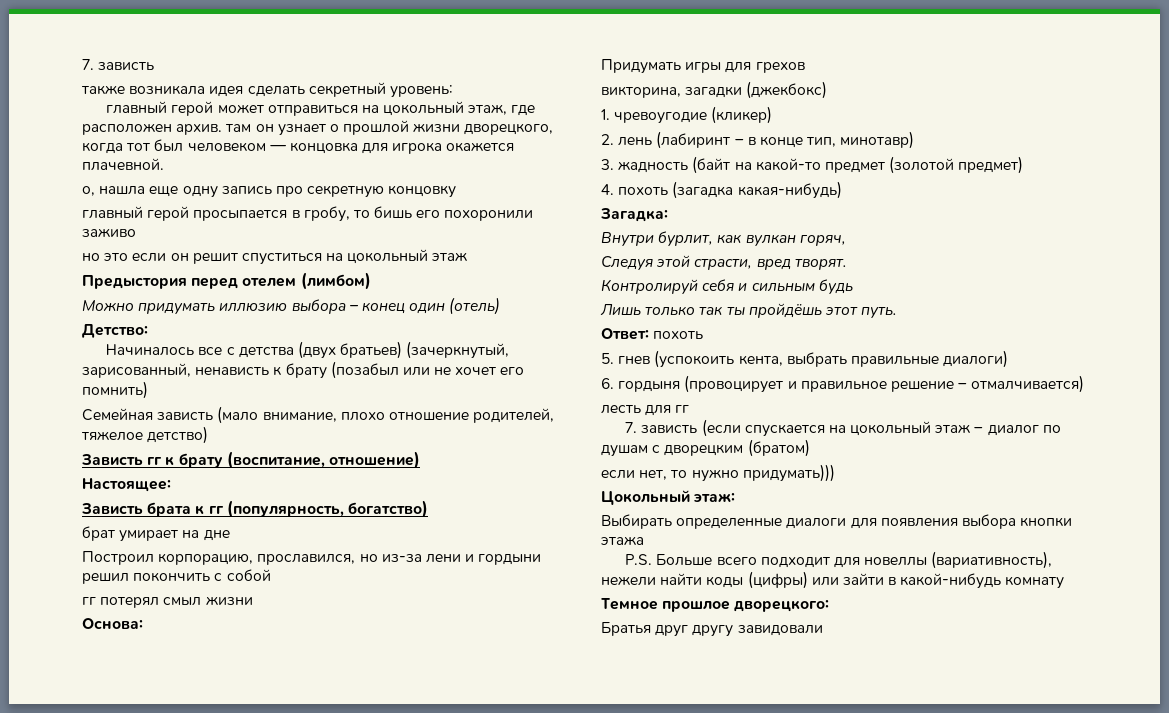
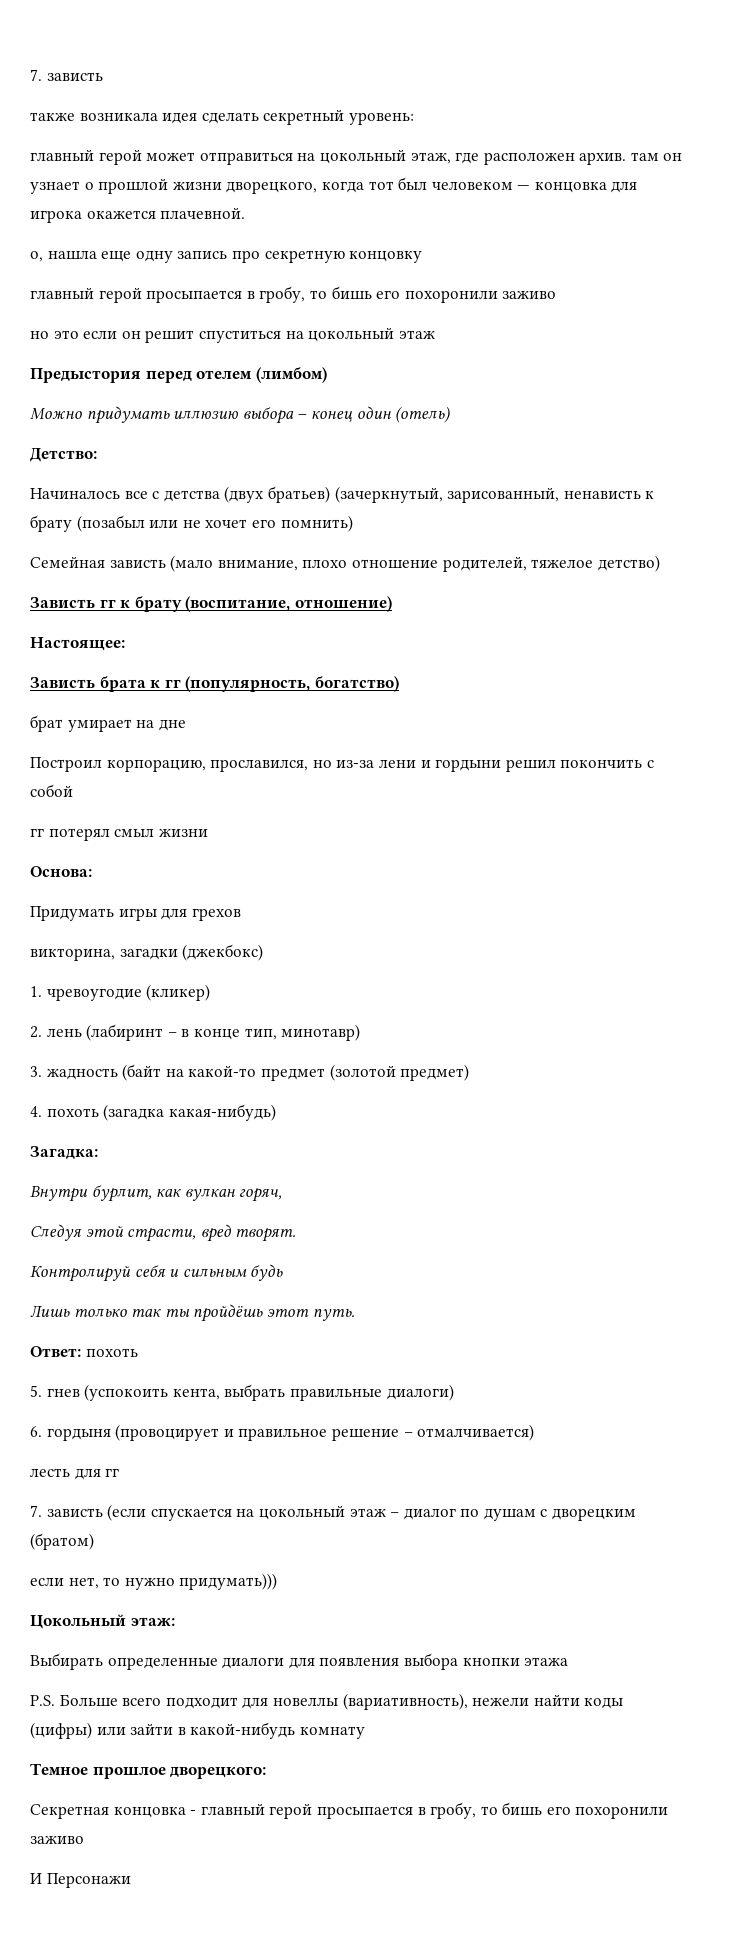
- Братья друг другу завидовали
+ Секретная концовка - главный герой просыпается в гробу, то бишь его похоронили заживо
+ И Персонажи

